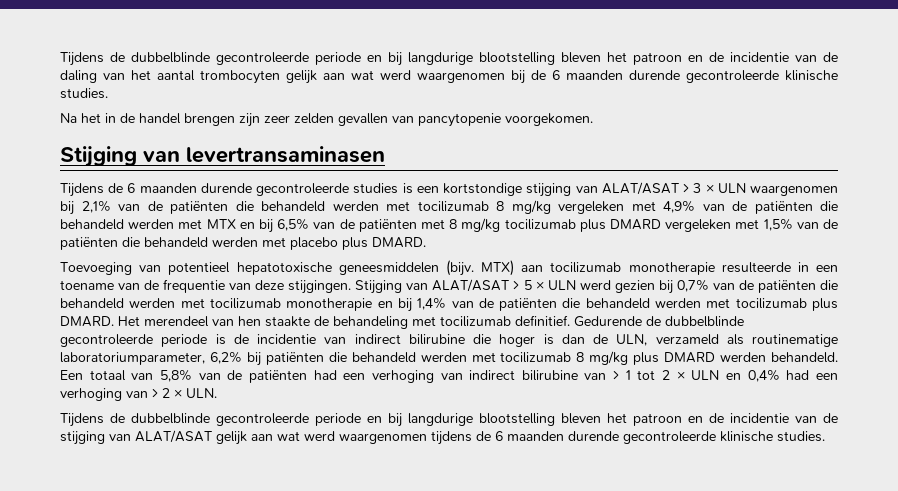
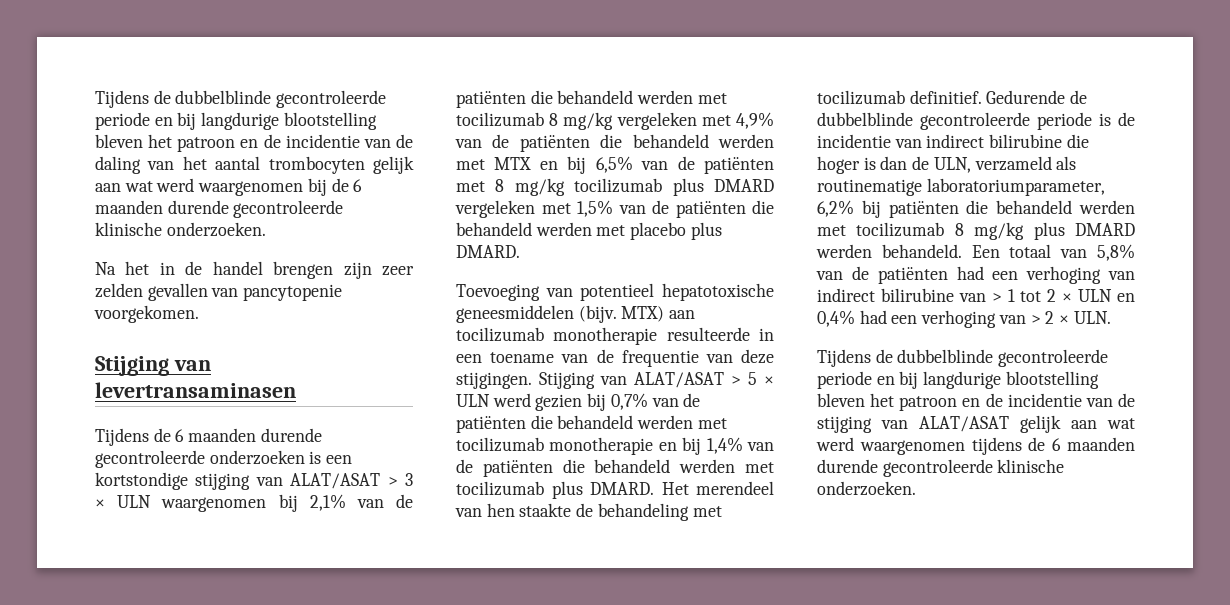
- Tijdens de dubbelblinde gecontroleerde periode en bij langdurige blootstelling bleven het patroon en de incidentie van de daling van het aantal trombocyten gelijk aan wat werd waargenomen bij de 6 maanden durende gecontroleerde klinische studies.
+ Tijdens de dubbelblinde gecontroleerde periode en bij langdurige blootstelling bleven het patroon en de incidentie van de daling van het aantal trombocyten gelijk aan wat werd waargenomen bij de 6 maanden durende gecontroleerde klinische onderzoeken.
- Tijdens de 6 maanden durende gecontroleerde studies is een kortstondige stijging van ALAT/ASAT > 3 × ULN waargenomen bij 2,1% van de patiënten die behandeld werden met tocilizumab 8 mg/kg vergeleken met 4,9% van de patiënten die behandeld werden met MTX en bij 6,5% van de patiënten met 8 mg/kg tocilizumab plus DMARD vergeleken met 1,5% van de patiënten die behandeld werden met placebo plus DMARD.
+ Tijdens de 6 maanden durende gecontroleerde onderzoeken is een kortstondige stijging van ALAT/ASAT > 3 × ULN waargenomen bij 2,1% van de patiënten die behandeld werden met tocilizumab 8 mg/kg vergeleken met 4,9% van de patiënten die behandeld werden met MTX en bij 6,5% van de patiënten met 8 mg/kg tocilizumab plus DMARD vergeleken met 1,5% van de patiënten die behandeld werden met placebo plus DMARD.
- Tijdens de dubbelblinde gecontroleerde periode en bij langdurige blootstelling bleven het patroon en de incidentie van de stijging van ALAT/ASAT gelijk aan wat werd waargenomen tijdens de 6 maanden durende gecontroleerde klinische studies.
+ Tijdens de dubbelblinde gecontroleerde periode en bij langdurige blootstelling bleven het patroon en de incidentie van de stijging van ALAT/ASAT gelijk aan wat werd waargenomen tijdens de 6 maanden durende gecontroleerde klinische onderzoeken.

